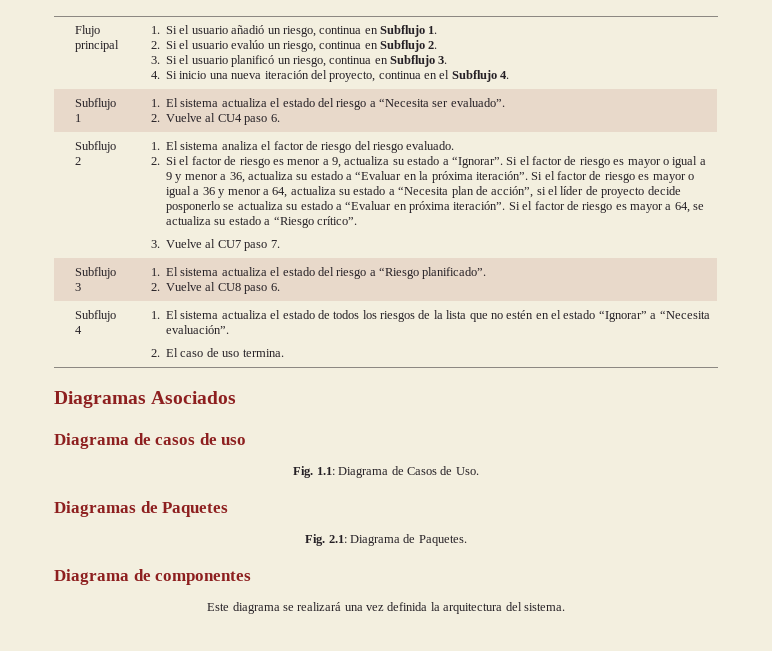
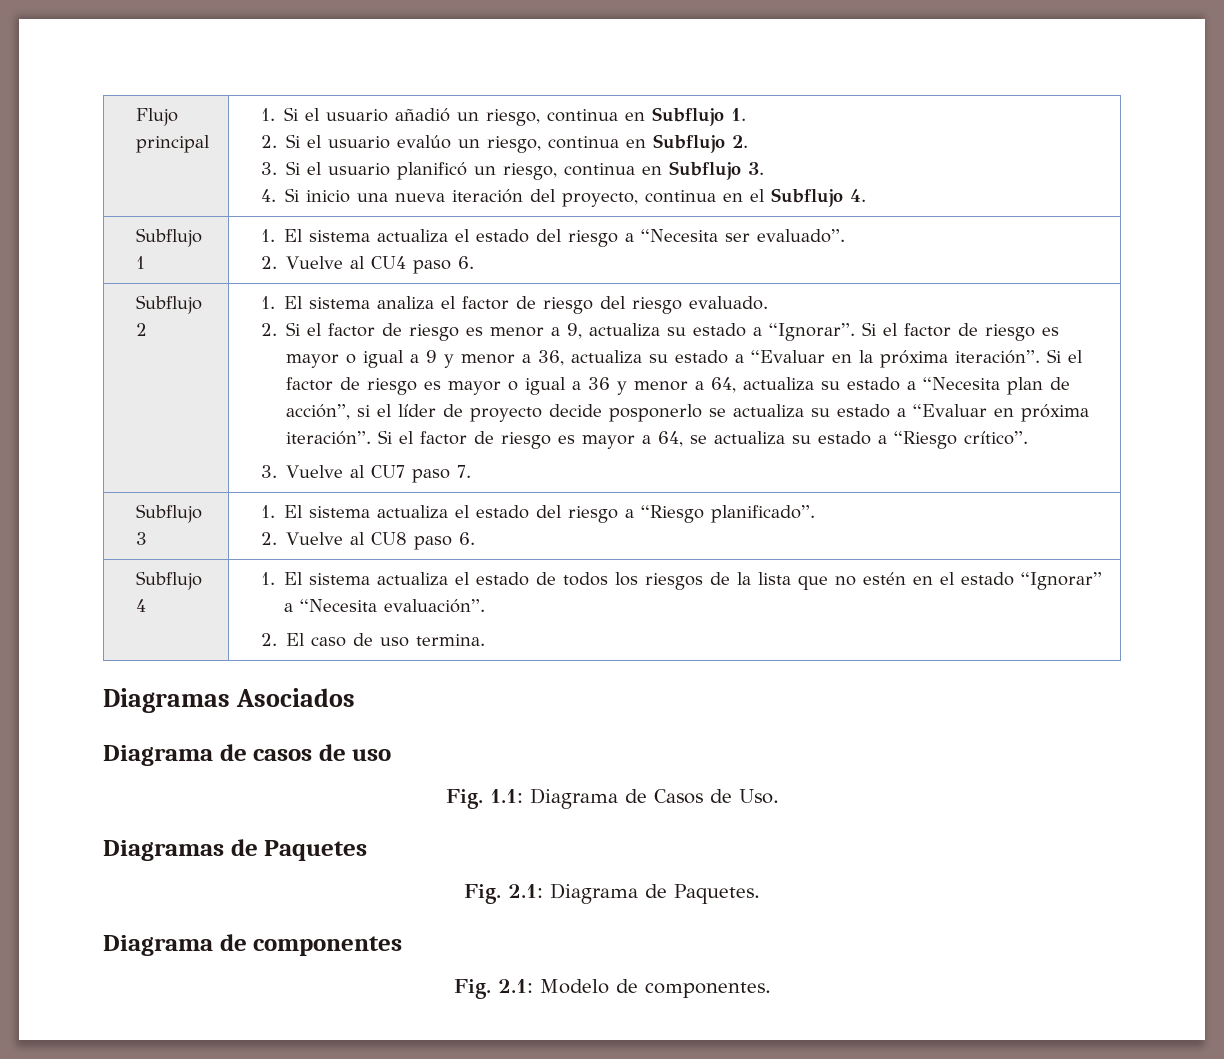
- Este diagrama se realizará una vez definida la arquitectura del sistema.
+ Fig. 2.1: Modelo de componentes.

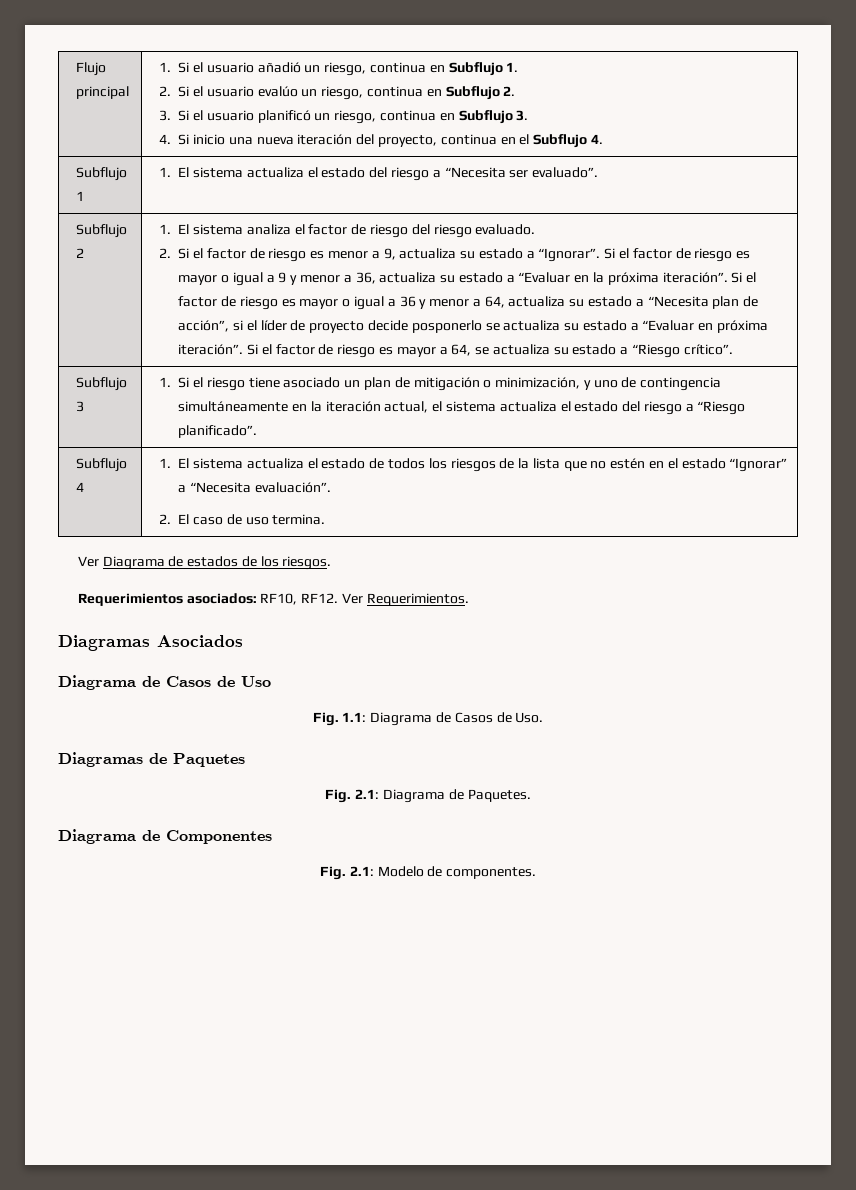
  Subflujo 1 | 1. El sistema actualiza el estado del riesgo a “Necesita ser evaluado”.
- 2. Vuelve al CU4 paso 6.
- 3. Vuelve al CU7 paso 7.
- Subflujo 3 | 1. El sistema actualiza el estado del riesgo a “Riesgo planificado”.
- 2. Vuelve al CU8 paso 6.
+ Subflujo 3 | 1. Si el riesgo tiene asociado un plan de mitigación o minimización, y uno de contingencia simultáneamente en la iteración actual, el sistema actualiza el estado del riesgo a “Riesgo planificado”.
+ Ver Diagrama de estados de los riesgos.
+ Requerimientos asociados: RF10, RF12. Ver Requerimientos.
- Diagrama de casos de uso
+ Diagrama de Casos de Uso
- Diagrama de componentes
+ Diagrama de Componentes

